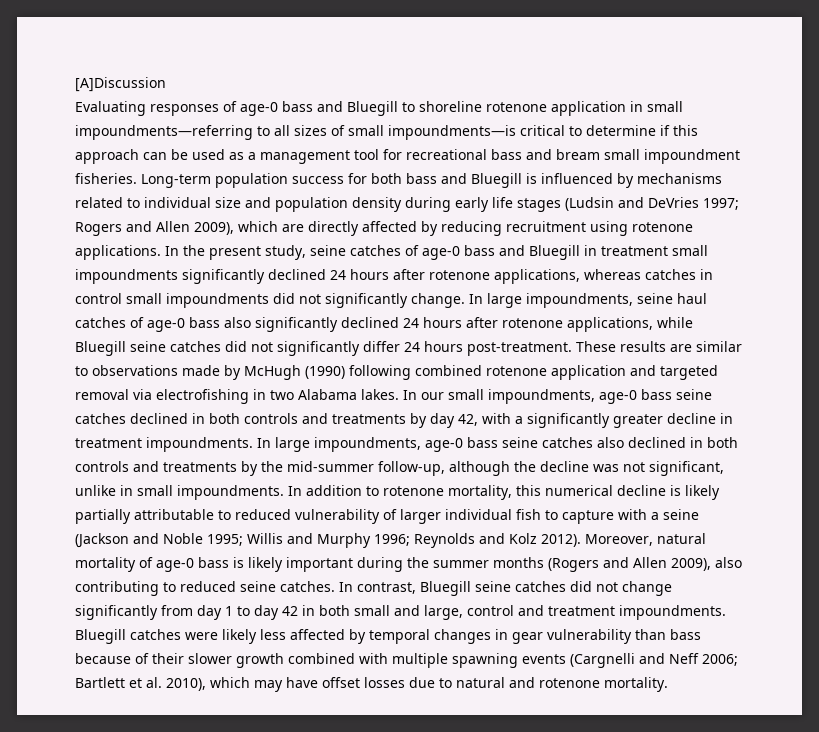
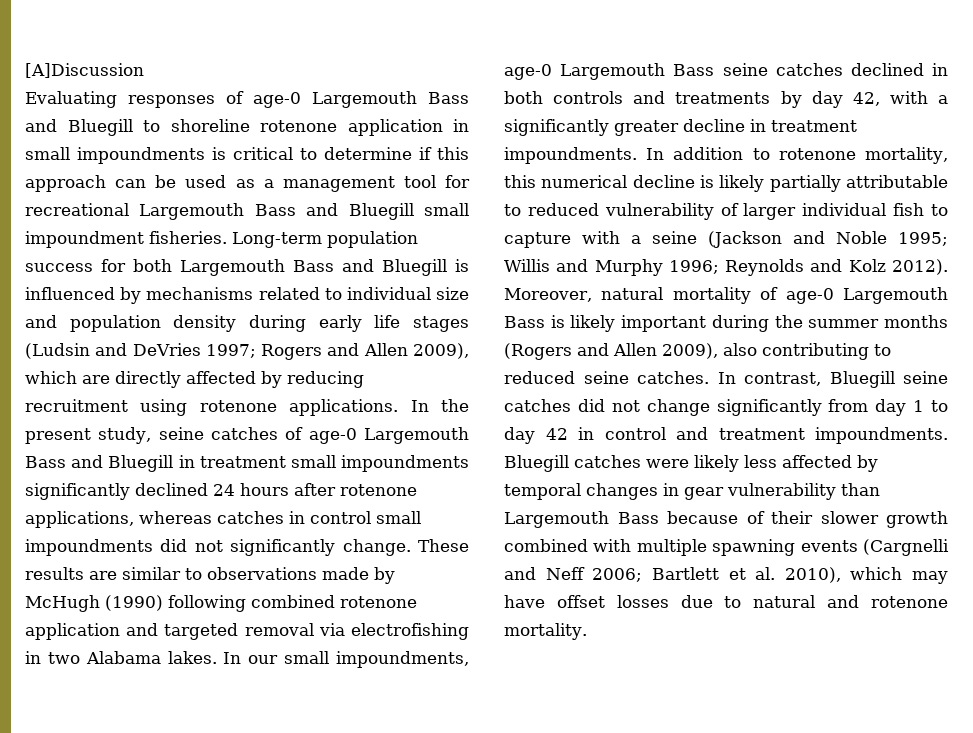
- Evaluating responses of age-0 bass and Bluegill to shoreline rotenone application in small impoundments—referring to all sizes of small impoundments—is critical to determine if this approach can be used as a management tool for recreational bass and bream small impoundment fisheries.
+ Evaluating responses of age-0 Largemouth Bass and Bluegill to shoreline rotenone application in small impoundments is critical to determine if this approach can be used as a management tool for recreational Largemouth Bass and Bluegill small impoundment fisheries.
- Long-term population success for both bass and Bluegill is influenced by mechanisms related to individual size and population density during early life stages (Ludsin and DeVries 1997; Rogers and Allen 2009), which are directly affected by reducing recruitment using rotenone applications.
+ Long-term population success for both Largemouth Bass and Bluegill is influenced by mechanisms related to individual size and population density during early life stages (Ludsin and DeVries 1997; Rogers and Allen 2009), which are directly affected by reducing recruitment using rotenone applications.
- In the present study, seine catches of age-0 bass and Bluegill in treatment small impoundments significantly declined 24 hours after rotenone applications, whereas catches in control small impoundments did not significantly change.
+ In the present study, seine catches of age-0 Largemouth Bass and Bluegill in treatment small impoundments significantly declined 24 hours after rotenone applications, whereas catches in control small impoundments did not significantly change.
- In large impoundments, seine haul catches of age-0 bass also significantly declined 24 hours after rotenone applications, while Bluegill seine catches did not significantly differ 24 hours post-treatment.
- In our small impoundments, age-0 bass seine catches declined in both controls and treatments by day 42, with a significantly greater decline in treatment impoundments.
+ In our small impoundments, age-0 Largemouth Bass seine catches declined in both controls and treatments by day 42, with a significantly greater decline in treatment impoundments.
- In large impoundments, age-0 bass seine catches also declined in both controls and treatments by the mid-summer follow-up, although the decline was not significant, unlike in small impoundments. In addition to rotenone mortality, this numerical decline is likely partially attributable to reduced vulnerability of larger individual fish to capture with a seine (Jackson and Noble 1995; Willis and Murphy 1996; Reynolds and Kolz 2012).
+ In addition to rotenone mortality, this numerical decline is likely partially attributable to reduced vulnerability of larger individual fish to capture with a seine (Jackson and Noble 1995; Willis and Murphy 1996; Reynolds and Kolz 2012).
- Moreover, natural mortality of age-0 bass is likely important during the summer months (Rogers and Allen 2009), also contributing to reduced seine catches.
+ Moreover, natural mortality of age-0 Largemouth Bass is likely important during the summer months (Rogers and Allen 2009), also contributing to reduced seine catches.
- In contrast, Bluegill seine catches did not change significantly from day 1 to day 42 in both small and large, control and treatment impoundments.
+ In contrast, Bluegill seine catches did not change significantly from day 1 to day 42 in control and treatment impoundments.
- Bluegill catches were likely less affected by temporal changes in gear vulnerability than bass because of their slower growth combined with multiple spawning events (Cargnelli and Neff 2006; Bartlett et al. 2010), which may have offset losses due to natural and rotenone mortality.
+ Bluegill catches were likely less affected by temporal changes in gear vulnerability than Largemouth Bass because of their slower growth combined with multiple spawning events (Cargnelli and Neff 2006; Bartlett et al. 2010), which may have offset losses due to natural and rotenone mortality.

